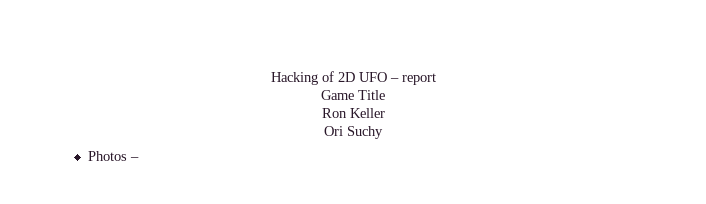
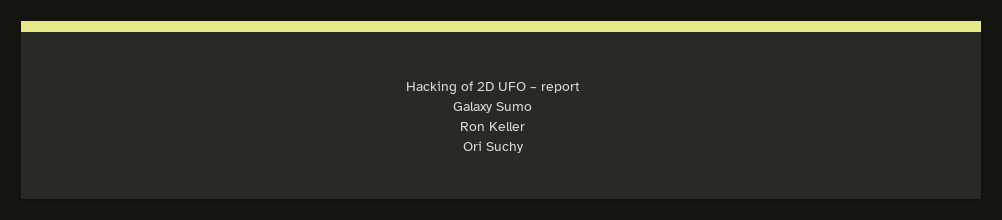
- Game Title
+ Galaxy Sumo
- Photos –

